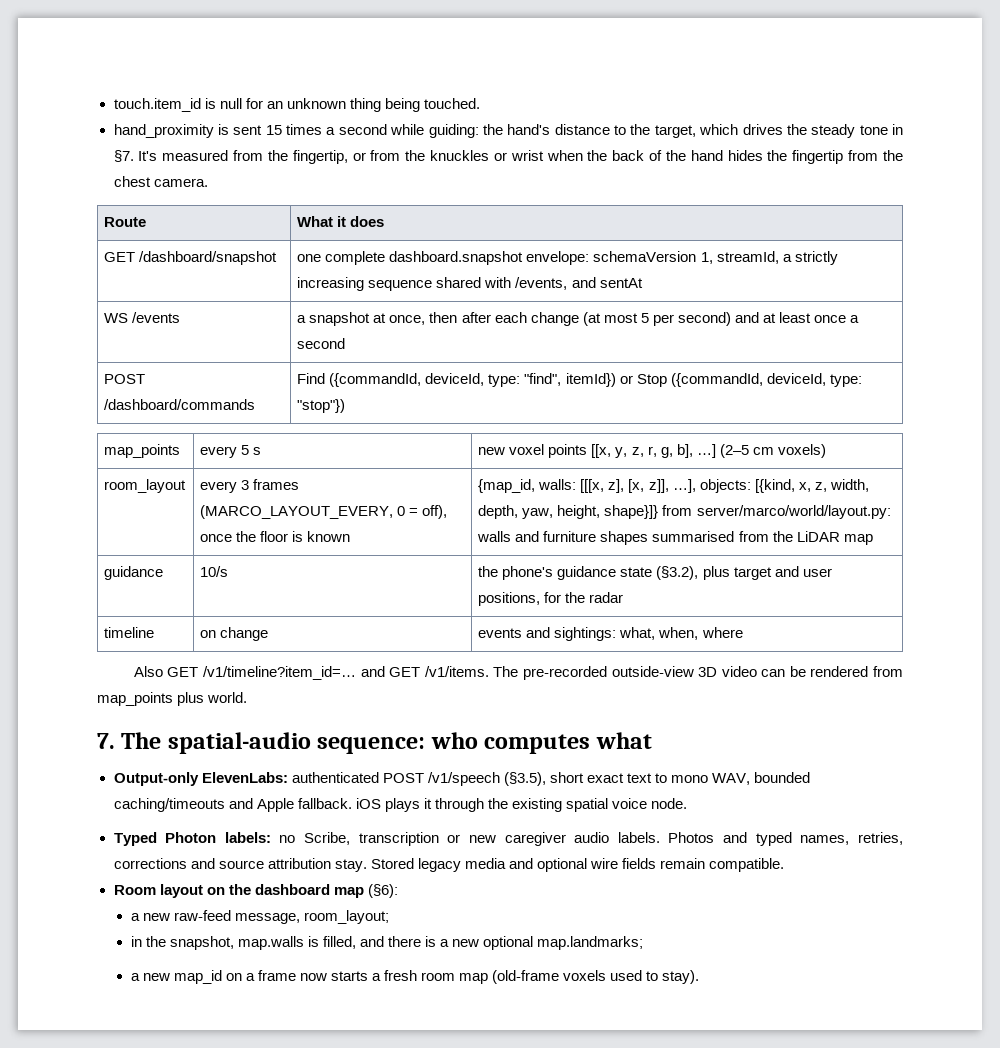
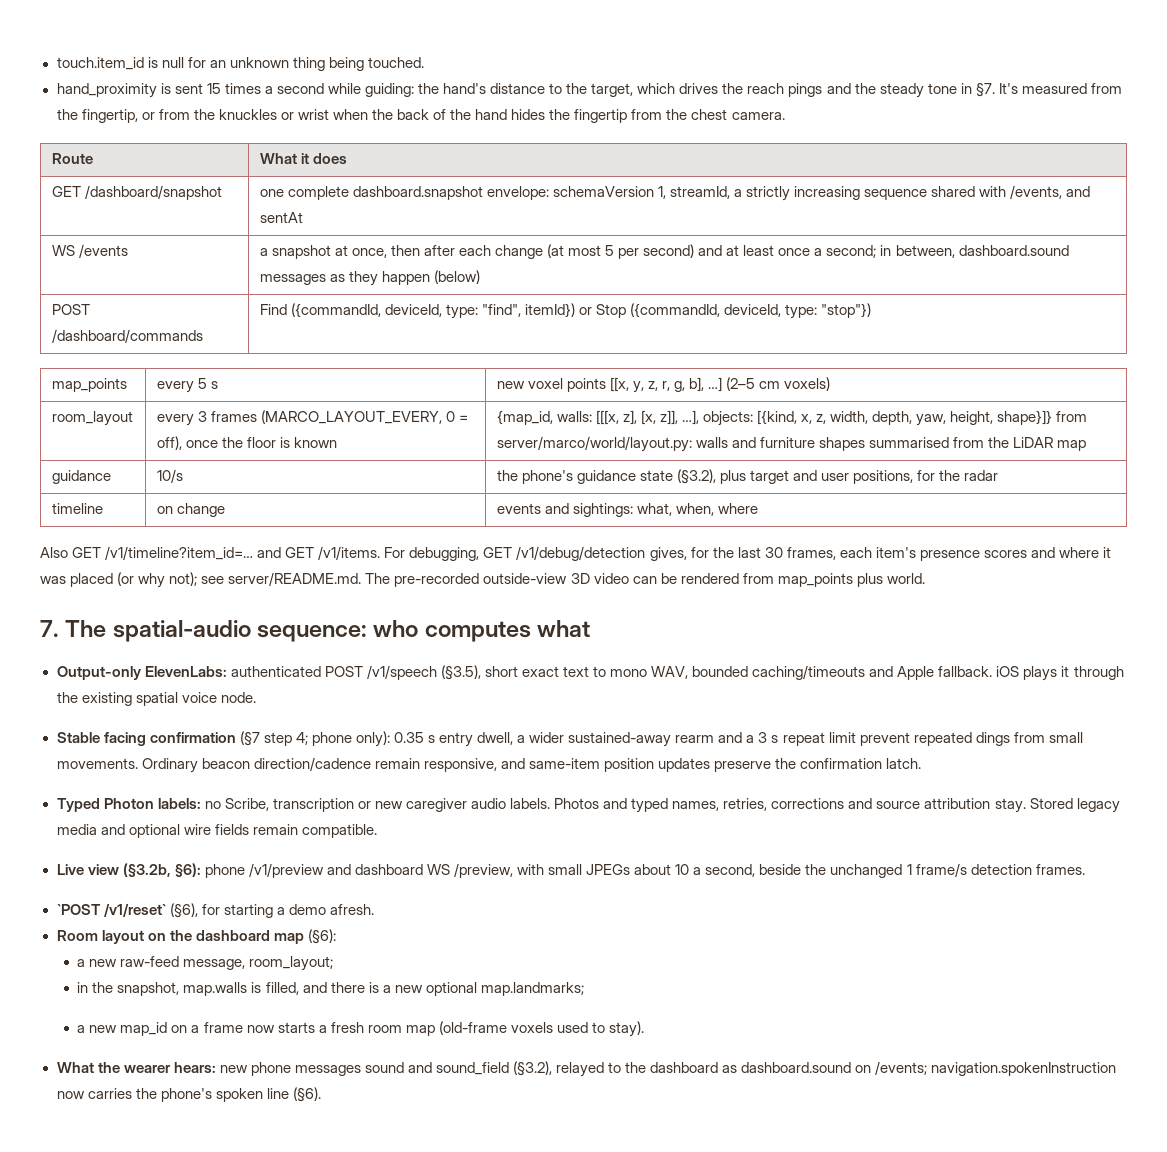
- hand_proximity is sent 15 times a second while guiding: the hand's distance to the target, which drives the steady tone in §7.
+ hand_proximity is sent 15 times a second while guiding: the hand's distance to the target, which drives the reach pings and the steady tone in §7.
- WS /events | a snapshot at once, then after each change (at most 5 per second) and at least once a second
+ WS /events | a snapshot at once, then after each change (at most 5 per second) and at least once a second; in between, dashboard.sound messages as they happen (below)
- The pre-recorded outside-view 3D video can be rendered from map_points plus world.
+ For debugging, GET /v1/debug/detection gives, for the last 30 frames, each item's presence scores and where it was placed (or why not); see server/README.md. The pre-recorded outside-view 3D video can be rendered from map_points plus world.
+ Stable facing confirmation (§7 step 4; phone only): 0.35 s entry dwell, a wider sustained-away rearm and a 3 s repeat limit prevent repeated dings from small movements. Ordinary beacon direction/cadence remain responsive, and same-item position updates preserve the confirmation latch.
+ Live view (§3.2b, §6): phone /v1/preview and dashboard WS /preview, with small JPEGs about 10 a second, beside the unchanged 1 frame/s detection frames.
+ `POST /v1/reset` (§6), for starting a demo afresh.
+ What the wearer hears: new phone messages sound and sound_field (§3.2), relayed to the dashboard as dashboard.sound on /events; navigation.spokenInstruction now carries the phone's spoken line (§6).

